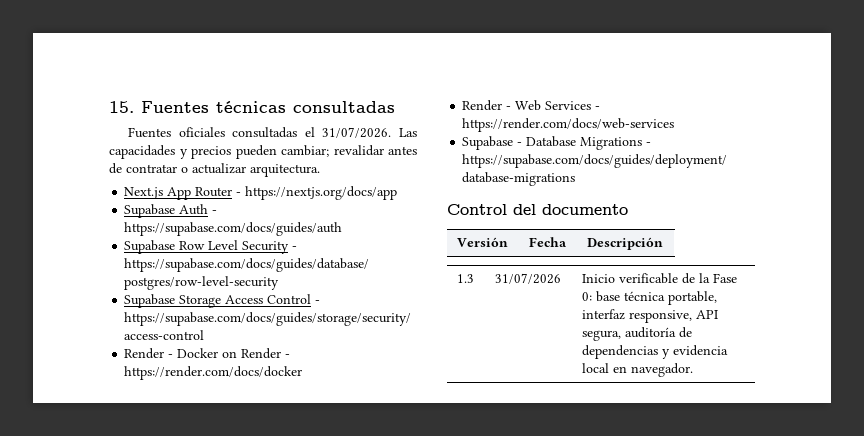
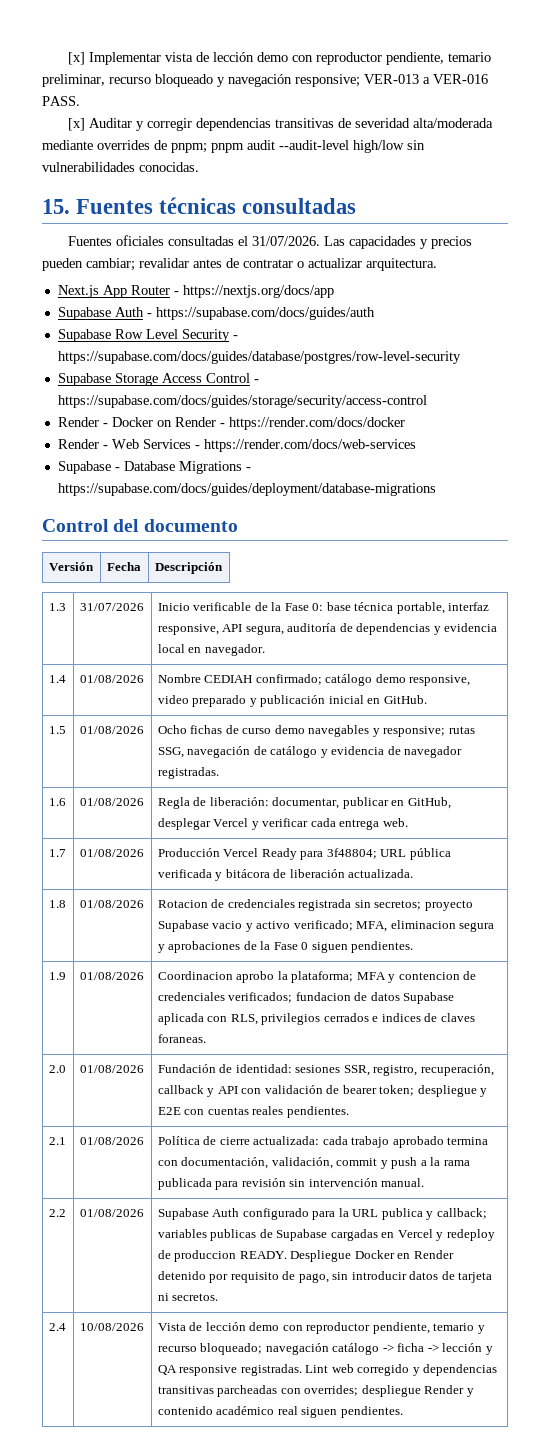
+ [x] Implementar vista de lección demo con reproductor pendiente, temario preliminar, recurso bloqueado y navegación responsive; VER-013 a VER-016 PASS.
+ [x] Auditar y corregir dependencias transitivas de severidad alta/moderada mediante overrides de pnpm; pnpm audit --audit-level high/low sin vulnerabilidades conocidas.
+ 1.4 | 01/08/2026 | Nombre CEDIAH confirmado; catálogo demo responsive, video preparado y publicación inicial en GitHub.
+ 1.5 | 01/08/2026 | Ocho fichas de curso demo navegables y responsive; rutas SSG, navegación de catálogo y evidencia de navegador registradas.
+ 1.6 | 01/08/2026 | Regla de liberación: documentar, publicar en GitHub, desplegar Vercel y verificar cada entrega web.
+ 1.7 | 01/08/2026 | Producción Vercel Ready para 3f48804; URL pública verificada y bitácora de liberación actualizada.
+ 1.8 | 01/08/2026 | Rotacion de credenciales registrada sin secretos; proyecto Supabase vacio y activo verificado; MFA, eliminacion segura y aprobaciones de la Fase 0 siguen pendientes.
+ 1.9 | 01/08/2026 | Coordinacion aprobo la plataforma; MFA y contencion de credenciales verificados; fundacion de datos Supabase aplicada con RLS, privilegios cerrados e indices de claves foraneas.
+ 2.0 | 01/08/2026 | Fundación de identidad: sesiones SSR, registro, recuperación, callback y API con validación de bearer token; despliegue y E2E con cuentas reales pendientes.
+ 2.1 | 01/08/2026 | Política de cierre actualizada: cada trabajo aprobado termina con documentación, validación, commit y push a la rama publicada para revisión sin intervención manual.
+ 2.2 | 01/08/2026 | Supabase Auth configurado para la URL publica y callback; variables publicas de Supabase cargadas en Vercel y redeploy de produccion READY. Despliegue Docker en Render detenido por requisito de pago, sin introducir datos de tarjeta ni secretos.
+ 2.4 | 10/08/2026 | Vista de lección demo con reproductor pendiente, temario y recurso bloqueado; navegación catálogo -> ficha -> lección y QA responsive registradas. Lint web corregido y dependencias transitivas parcheadas con overrides; despliegue Render y contenido académico real siguen pendientes.

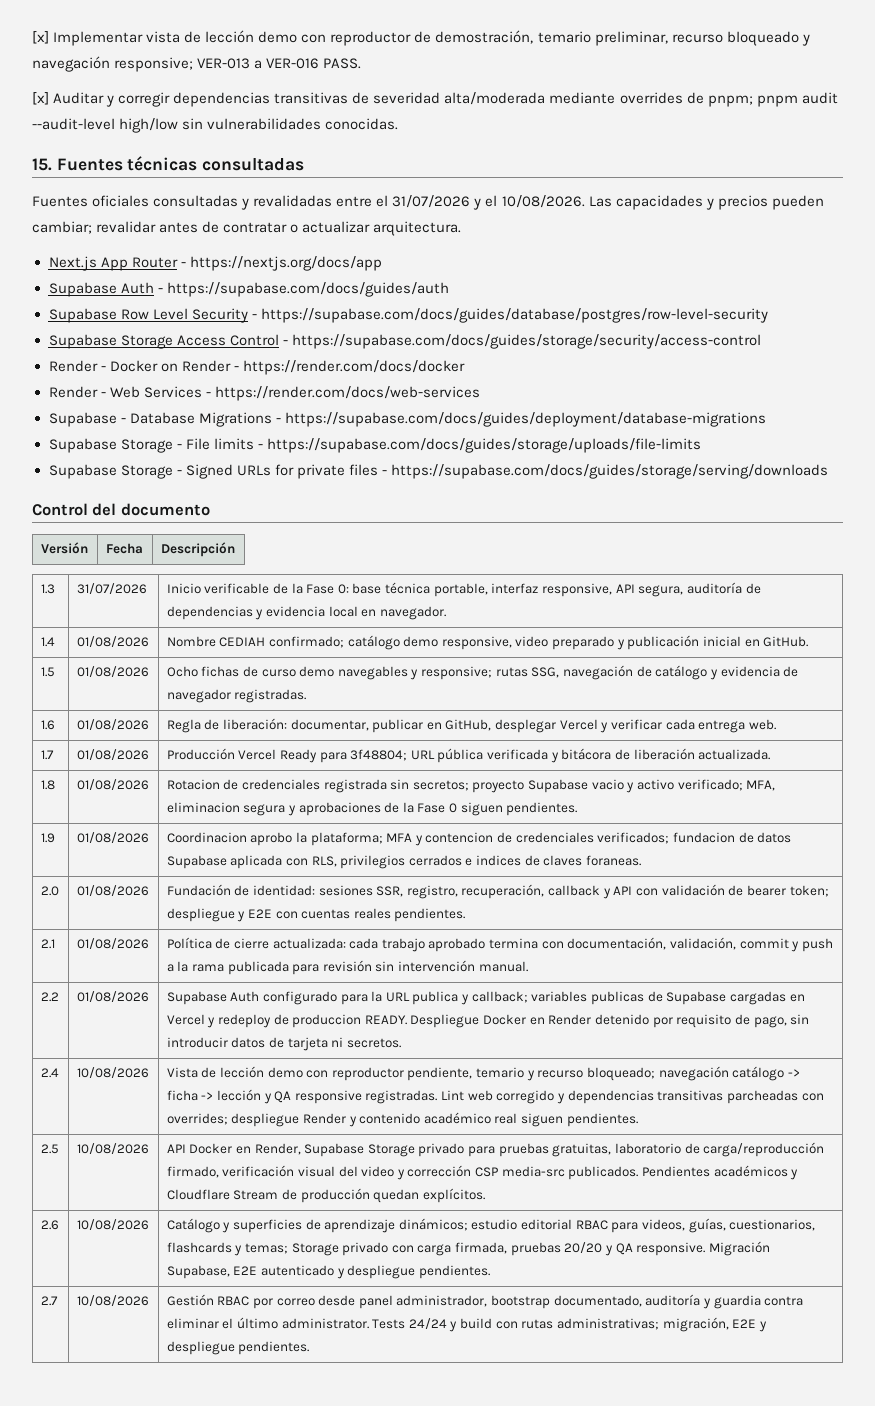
- [x] Implementar vista de lección demo con reproductor pendiente, temario preliminar, recurso bloqueado y navegación responsive; VER-013 a VER-016 PASS.
+ [x] Implementar vista de lección demo con reproductor de demostración, temario preliminar, recurso bloqueado y navegación responsive; VER-013 a VER-016 PASS.
- Fuentes oficiales consultadas el 31/07/2026.
+ Fuentes oficiales consultadas y revalidadas entre el 31/07/2026 y el 10/08/2026.
+ Supabase Storage - File limits - https://supabase.com/docs/guides/storage/uploads/file-limits
+ Supabase Storage - Signed URLs for private files - https://supabase.com/docs/guides/storage/serving/downloads
+ 2.5 | 10/08/2026 | API Docker en Render, Supabase Storage privado para pruebas gratuitas, laboratorio de carga/reproducción firmado, verificación visual del video y corrección CSP media-src publicados. Pendientes académicos y Cloudflare Stream de producción quedan explícitos.
+ 2.6 | 10/08/2026 | Catálogo y superficies de aprendizaje dinámicos; estudio editorial RBAC para videos, guías, cuestionarios, flashcards y temas; Storage privado con carga firmada, pruebas 20/20 y QA responsive. Migración Supabase, E2E autenticado y despliegue pendientes.
+ 2.7 | 10/08/2026 | Gestión RBAC por correo desde panel administrador, bootstrap documentado, auditoría y guardia contra eliminar el último administrator. Tests 24/24 y build con rutas administrativas; migración, E2E y despliegue pendientes.

